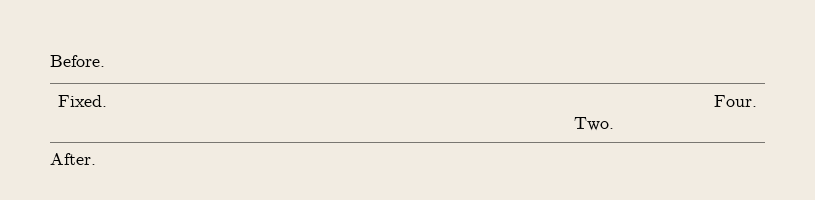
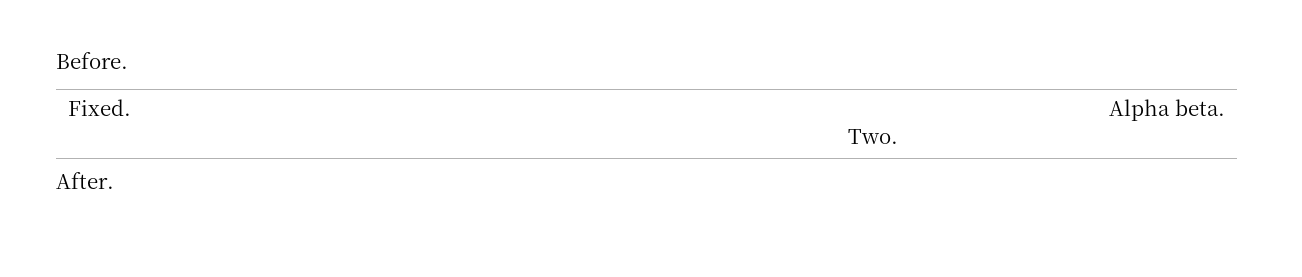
- Fixed. | Four.
+ Fixed. | Alpha beta.

